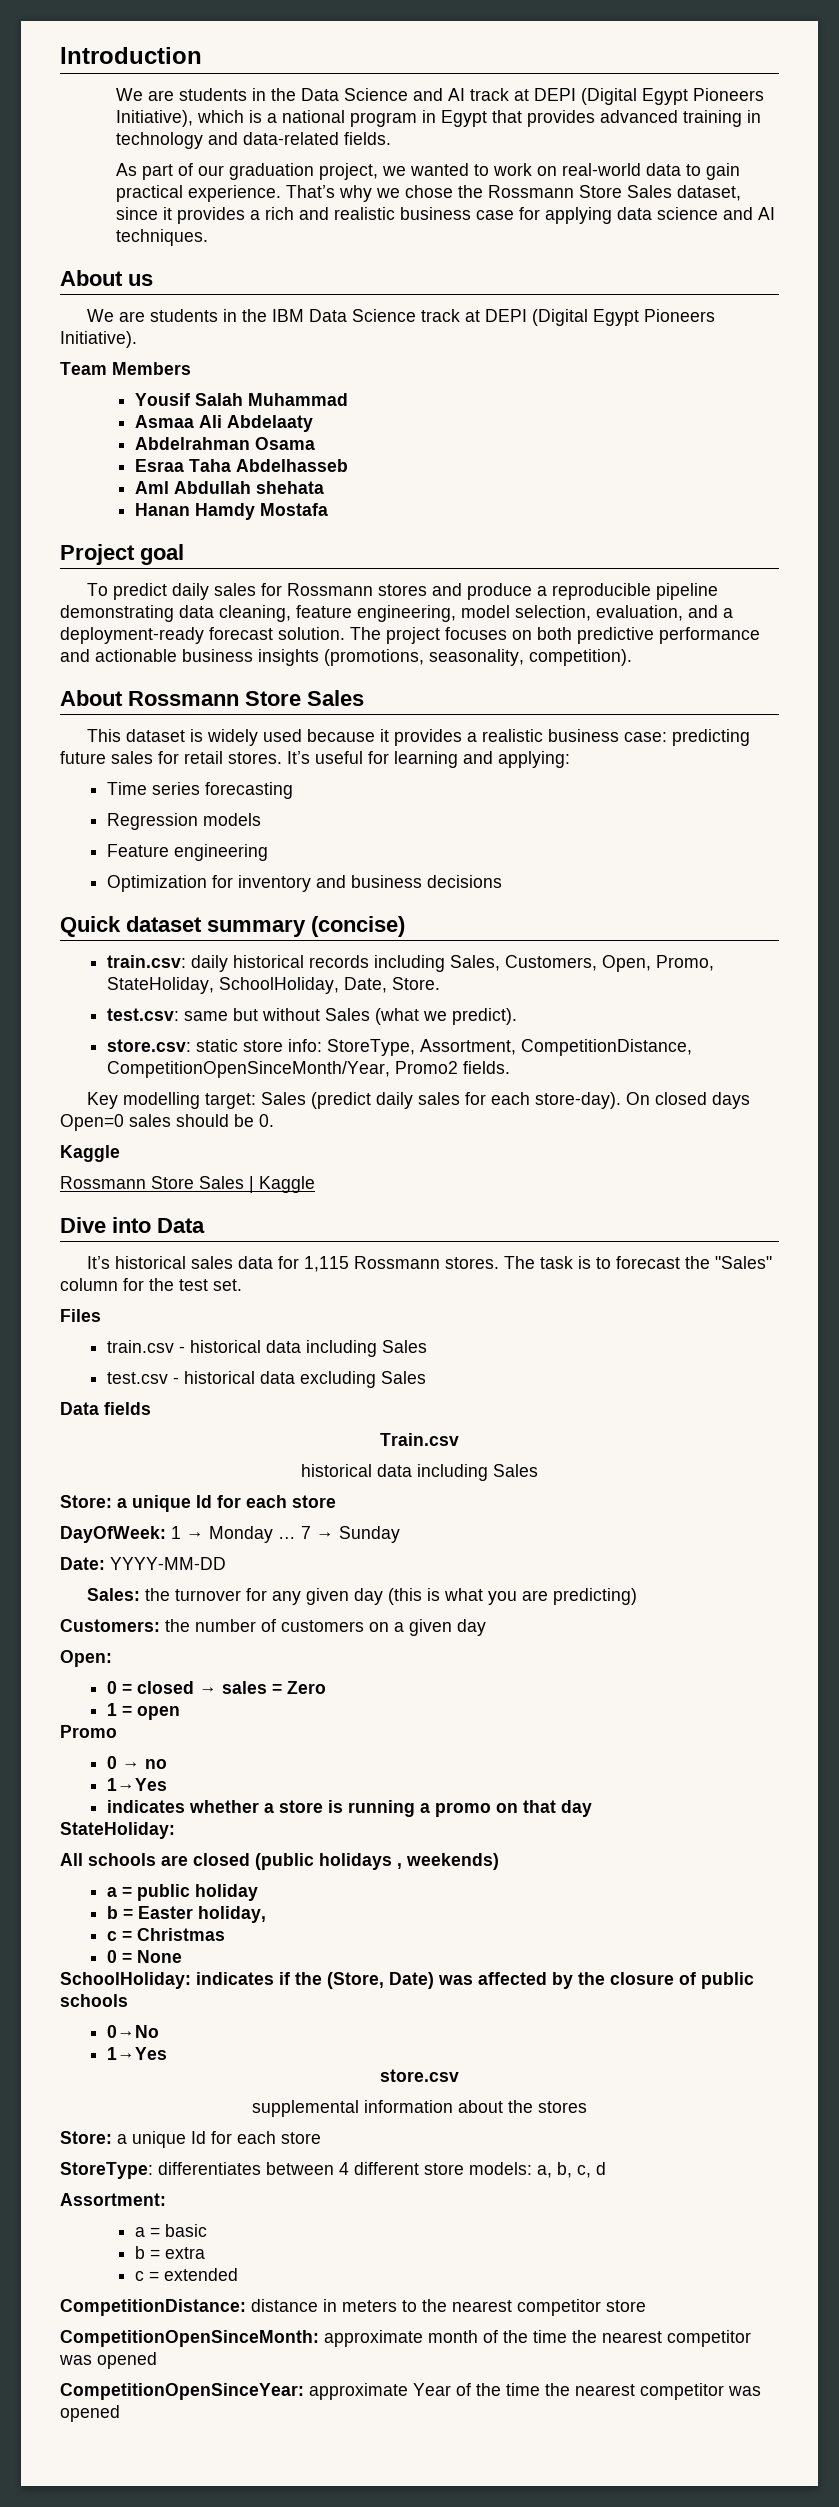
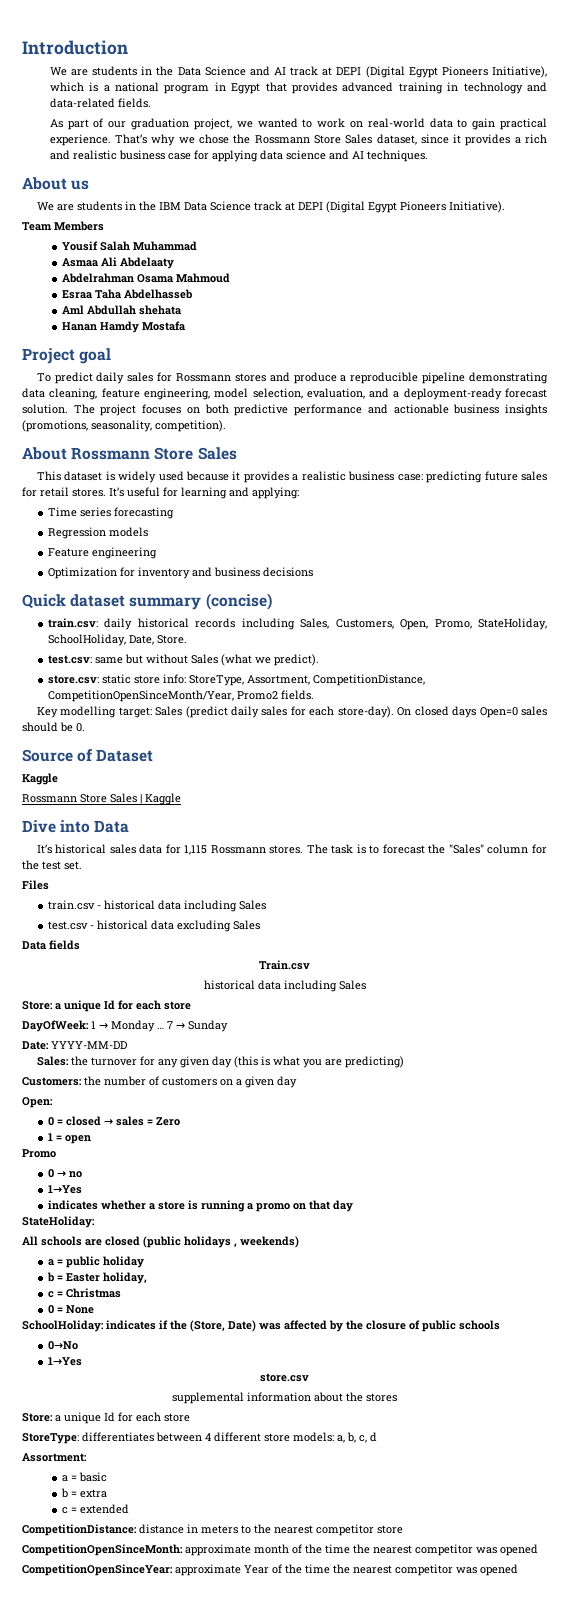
- Abdelrahman Osama
+ Abdelrahman Osama Mahmoud
+ Source of Dataset

